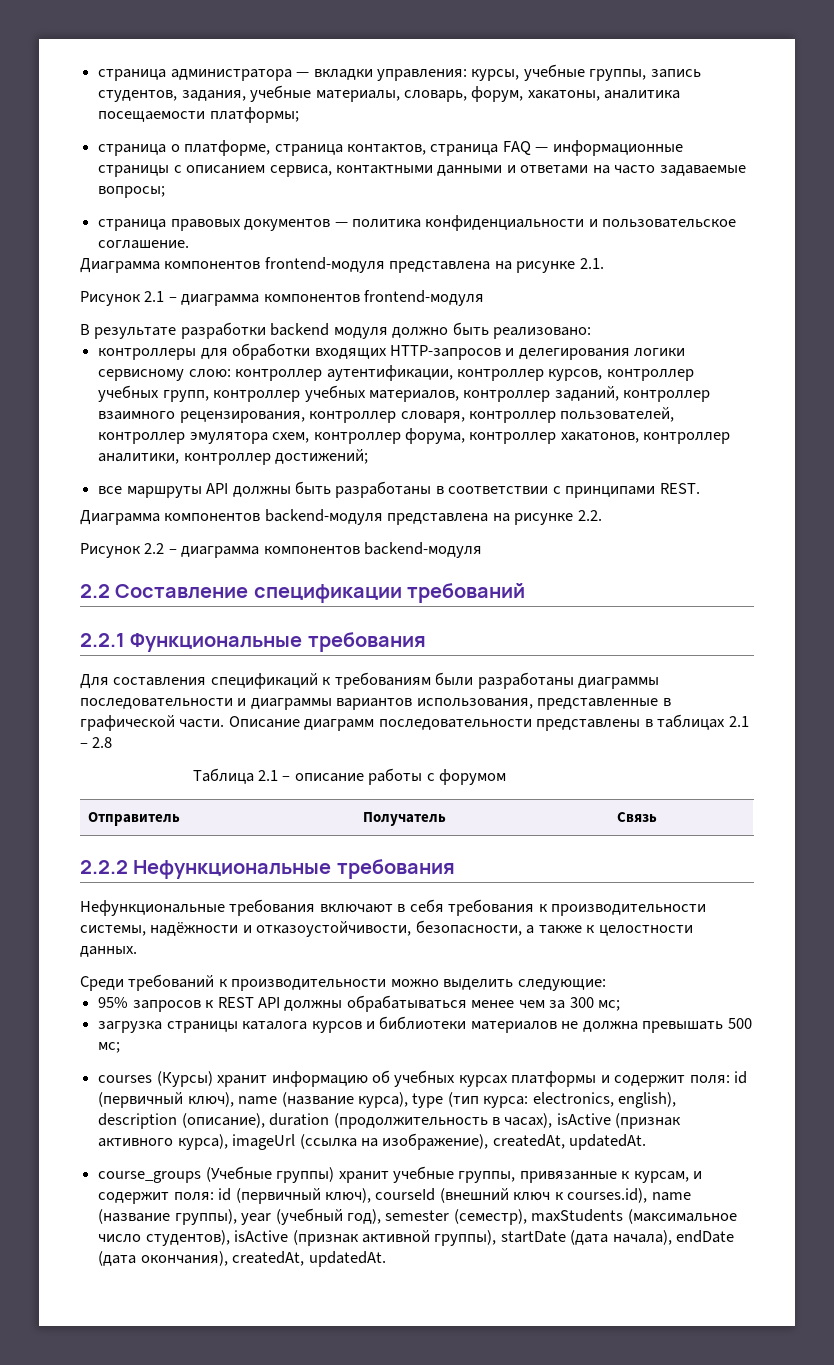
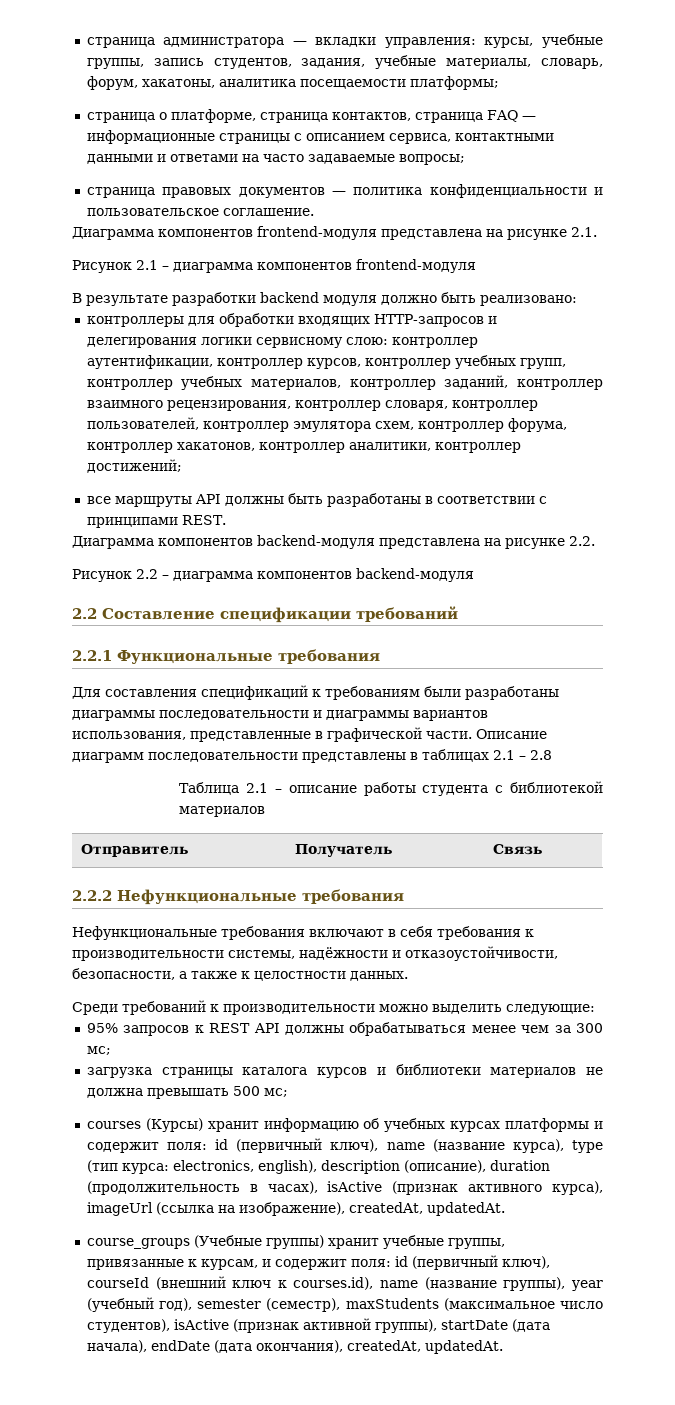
- Таблица 2.1 – описание работы с форумом
+ Таблица 2.1 – описание работы студента с библиотекой материалов

